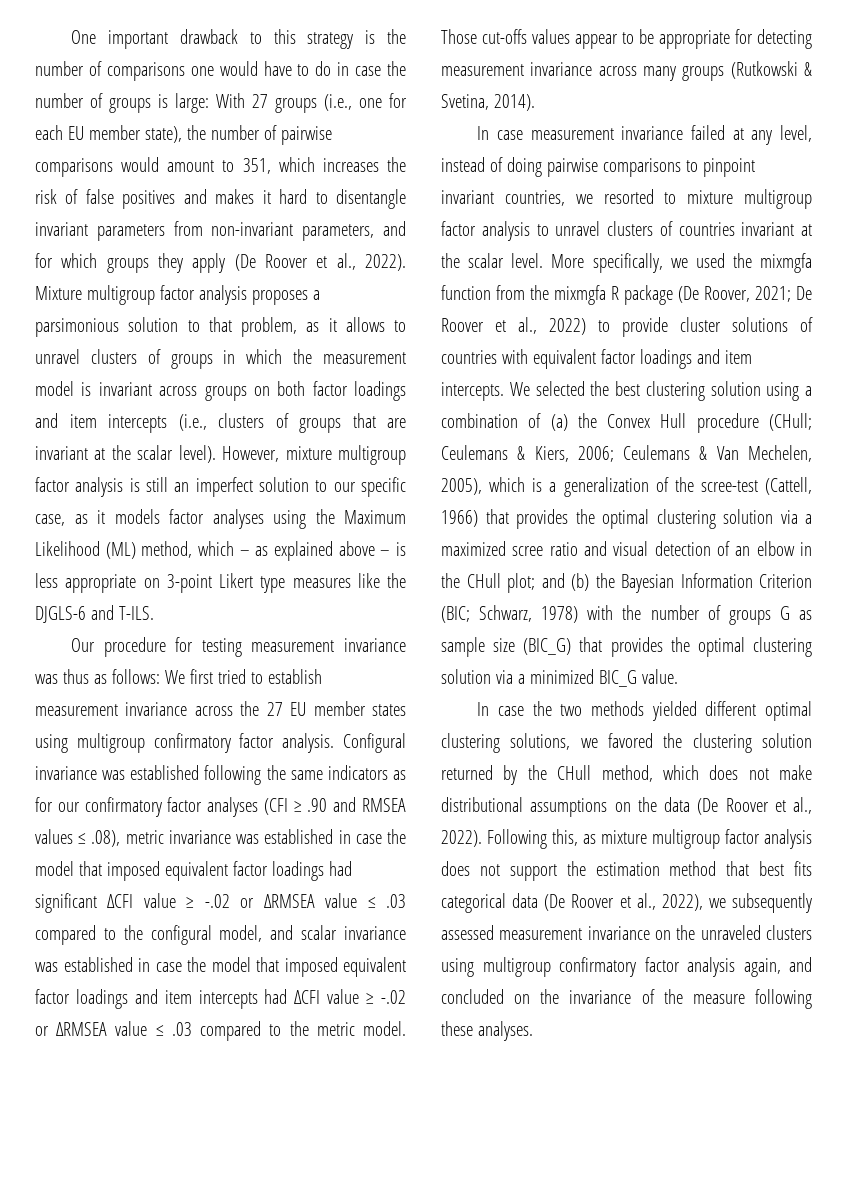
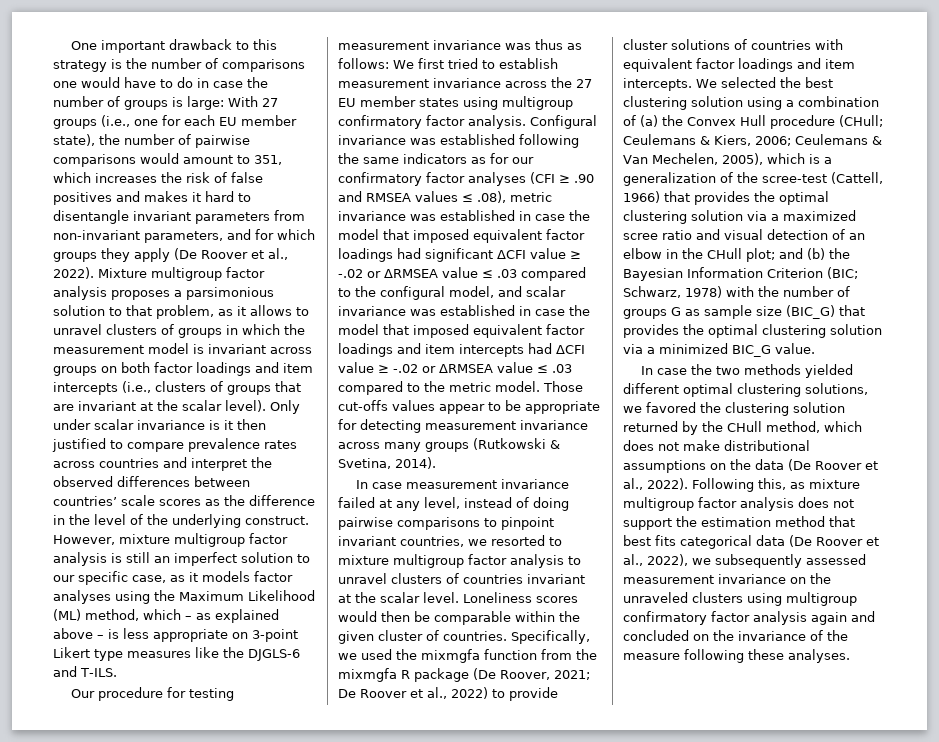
+ Only under scalar invariance is it then justified to compare prevalence rates across countries and interpret the observed differences between countries’ scale scores as the difference in the level of the underlying construct.
- More specifically, we used the mixmgfa function from the mixmgfa R package (De Roover, 2021; De Roover et al., 2022) to provide cluster solutions of countries with equivalent factor loadings and item intercepts.
+ Loneliness scores would then be comparable within the given cluster of countries. Specifically, we used the mixmgfa function from the mixmgfa R package (De Roover, 2021; De Roover et al., 2022) to provide cluster solutions of countries with equivalent factor loadings and item intercepts.
- Following this, as mixture multigroup factor analysis does not support the estimation method that best fits categorical data (De Roover et al., 2022), we subsequently assessed measurement invariance on the unraveled clusters using multigroup confirmatory factor analysis again, and concluded on the invariance of the measure following these analyses.
+ Following this, as mixture multigroup factor analysis does not support the estimation method that best fits categorical data (De Roover et al., 2022), we subsequently assessed measurement invariance on the unraveled clusters using multigroup confirmatory factor analysis again and concluded on the invariance of the measure following these analyses.

